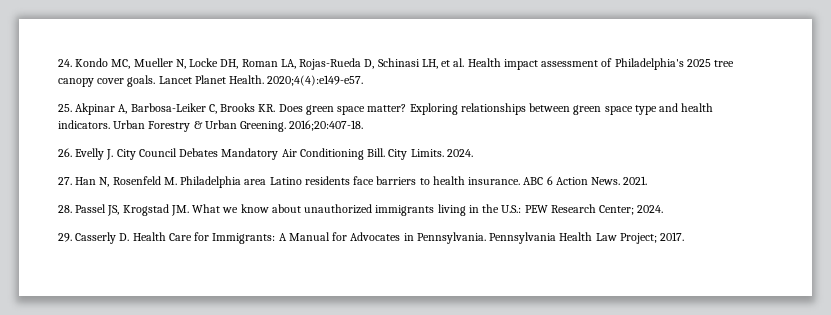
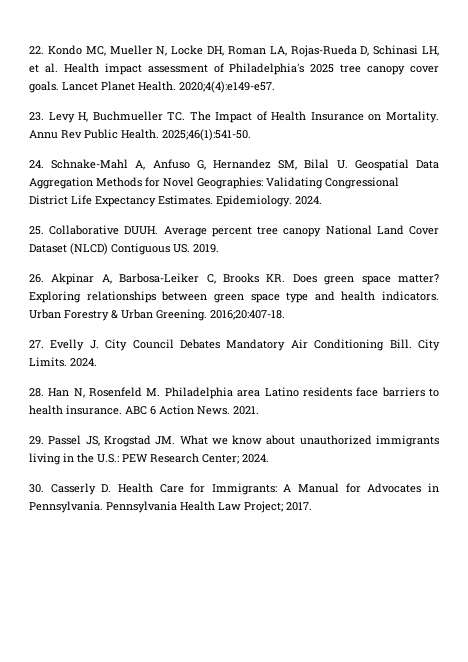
- 24. Kondo MC, Mueller N, Locke DH, Roman LA, Rojas-Rueda D, Schinasi LH, et al. Health impact assessment of Philadelphia's 2025 tree canopy cover goals.
+ 22. Kondo MC, Mueller N, Locke DH, Roman LA, Rojas-Rueda D, Schinasi LH, et al. Health impact assessment of Philadelphia's 2025 tree canopy cover goals.
- 25. Akpinar A, Barbosa-Leiker C, Brooks KR. Does green space matter?
+ 23. Levy H, Buchmueller TC. The Impact of Health Insurance on Mortality. Annu Rev Public Health. 2025;46(1):541-50.
+ 24. Schnake-Mahl A, Anfuso G, Hernandez SM, Bilal U. Geospatial Data Aggregation Methods for Novel Geographies: Validating Congressional District Life Expectancy Estimates. Epidemiology. 2024.
+ 25. Collaborative DUUH. Average percent tree canopy National Land Cover Dataset (NLCD) Contiguous US. 2019.
+ 26. Akpinar A, Barbosa-Leiker C, Brooks KR. Does green space matter?
- 26. Evelly J. City Council Debates Mandatory Air Conditioning Bill.
+ 27. Evelly J. City Council Debates Mandatory Air Conditioning Bill.
- 27. Han N, Rosenfeld M. Philadelphia area Latino residents face barriers to health insurance.
+ 28. Han N, Rosenfeld M. Philadelphia area Latino residents face barriers to health insurance.
- 28. Passel JS, Krogstad JM. What we know about unauthorized immigrants living in the U.S.: PEW Research Center; 2024.
+ 29. Passel JS, Krogstad JM. What we know about unauthorized immigrants living in the U.S.: PEW Research Center; 2024.
- 29. Casserly D. Health Care for Immigrants: A Manual for Advocates in Pennsylvania.
+ 30. Casserly D. Health Care for Immigrants: A Manual for Advocates in Pennsylvania.

